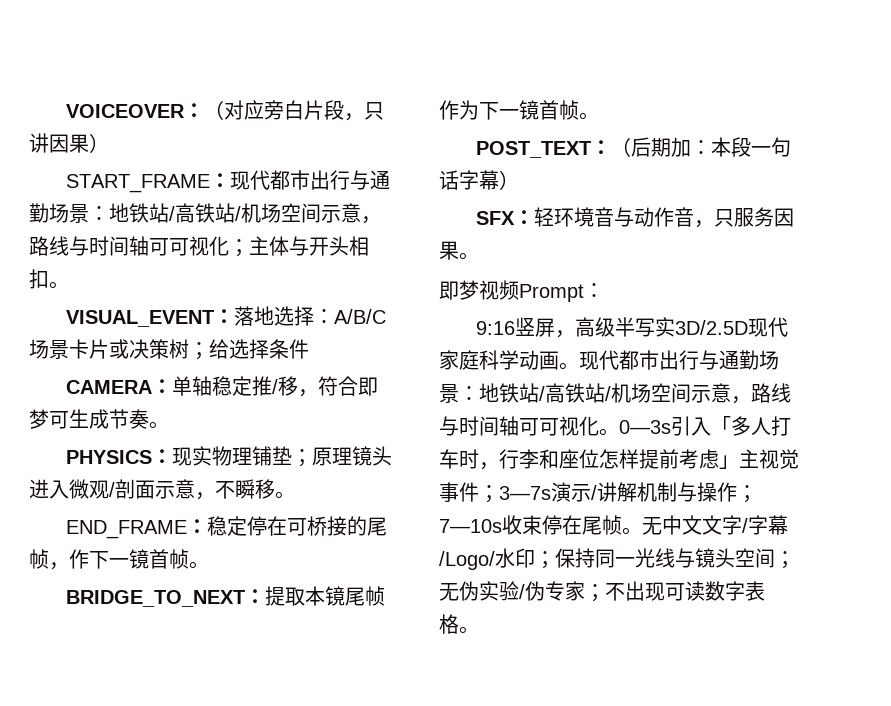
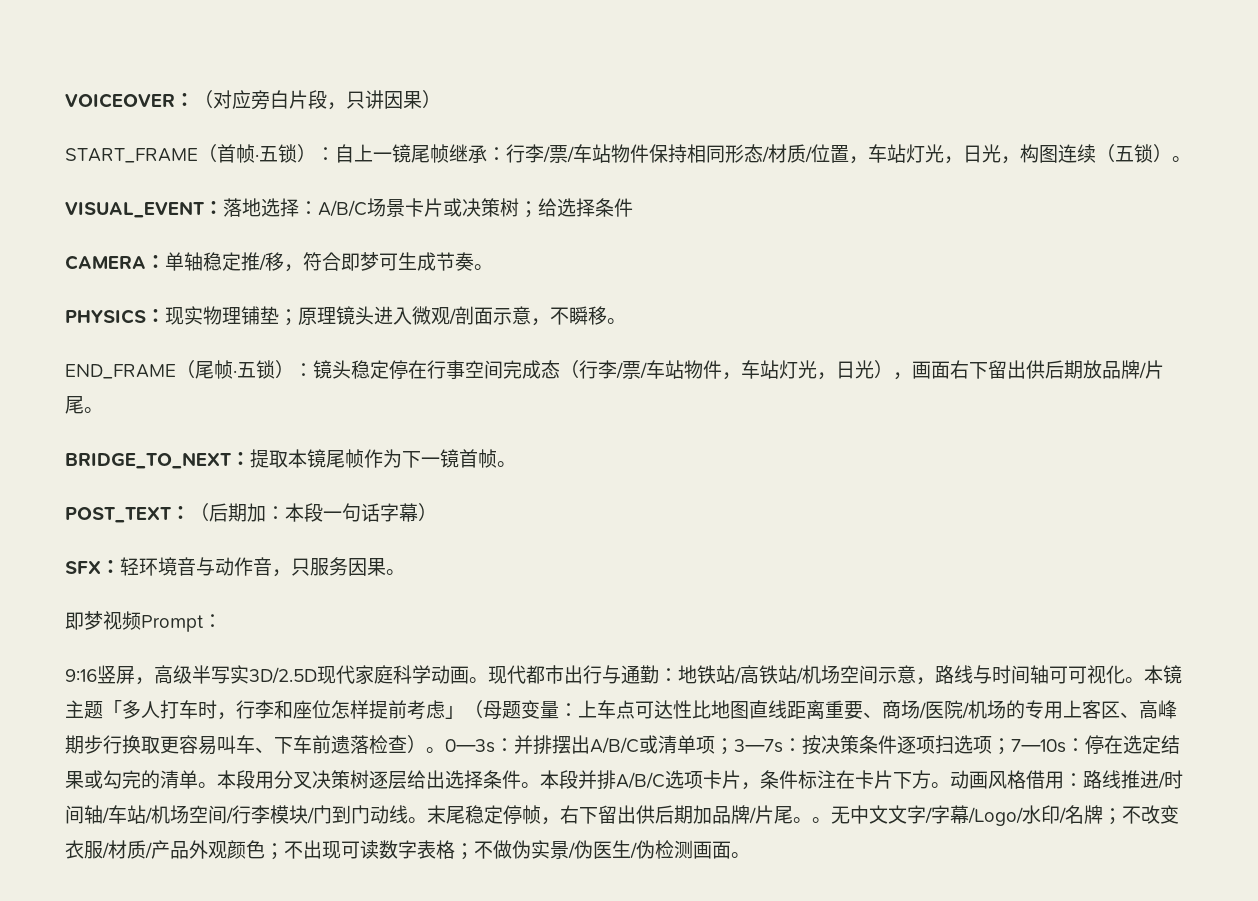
- START_FRAME：现代都市出行与通勤场景：地铁站/高铁站/机场空间示意，路线与时间轴可可视化；主体与开头相扣。
+ START_FRAME（首帧·五锁）：自上一镜尾帧继承：行李/票/车站物件保持相同形态/材质/位置，车站灯光，日光，构图连续（五锁）。
- END_FRAME：稳定停在可桥接的尾帧，作下一镜首帧。
+ END_FRAME（尾帧·五锁）：镜头稳定停在行事空间完成态（行李/票/车站物件，车站灯光，日光），画面右下留出供后期放品牌/片尾。
- 现代都市出行与通勤场景：地铁站/高铁站/机场空间示意，路线与时间轴可可视化。
+ 现代都市出行与通勤：地铁站/高铁站/机场空间示意，路线与时间轴可可视化。
- 0—3s引入「多人打车时，行李和座位怎样提前考虑」主视觉事件；3—7s演示/讲解机制与操作；7—10s收束停在尾帧。
+ 本镜主题「多人打车时，行李和座位怎样提前考虑」（母题变量：上车点可达性比地图直线距离重要、商场/医院/机场的专用上客区、高峰期步行换取更容易叫车、下车前遗落检查）。0—3s：并排摆出A/B/C或清单项；3—7s：按决策条件逐项扫选项；7—10s：停在选定结果或勾完的清单。本段用分叉决策树逐层给出选择条件。本段并排A/B/C选项卡片，条件标注在卡片下方。动画风格借用：路线推进/时间轴/车站/机场空间/行李模块/门到门动线。末尾稳定停帧，右下留出供后期加品牌/片尾。。
- 无中文文字/字幕/Logo/水印；保持同一光线与镜头空间；无伪实验/伪专家；不出现可读数字表格。
+ 无中文文字/字幕/Logo/水印/名牌；不改变衣服/材质/产品外观颜色；不出现可读数字表格；不做伪实景/伪医生/伪检测画面。

